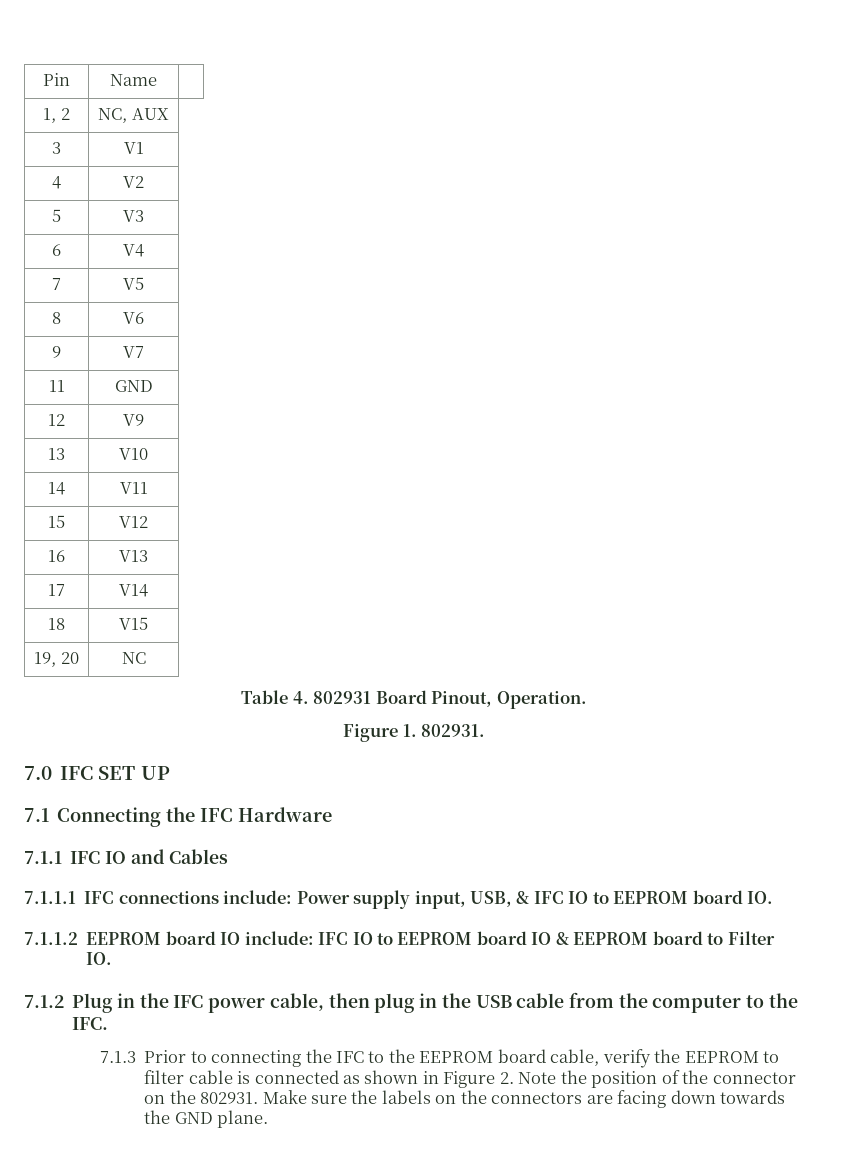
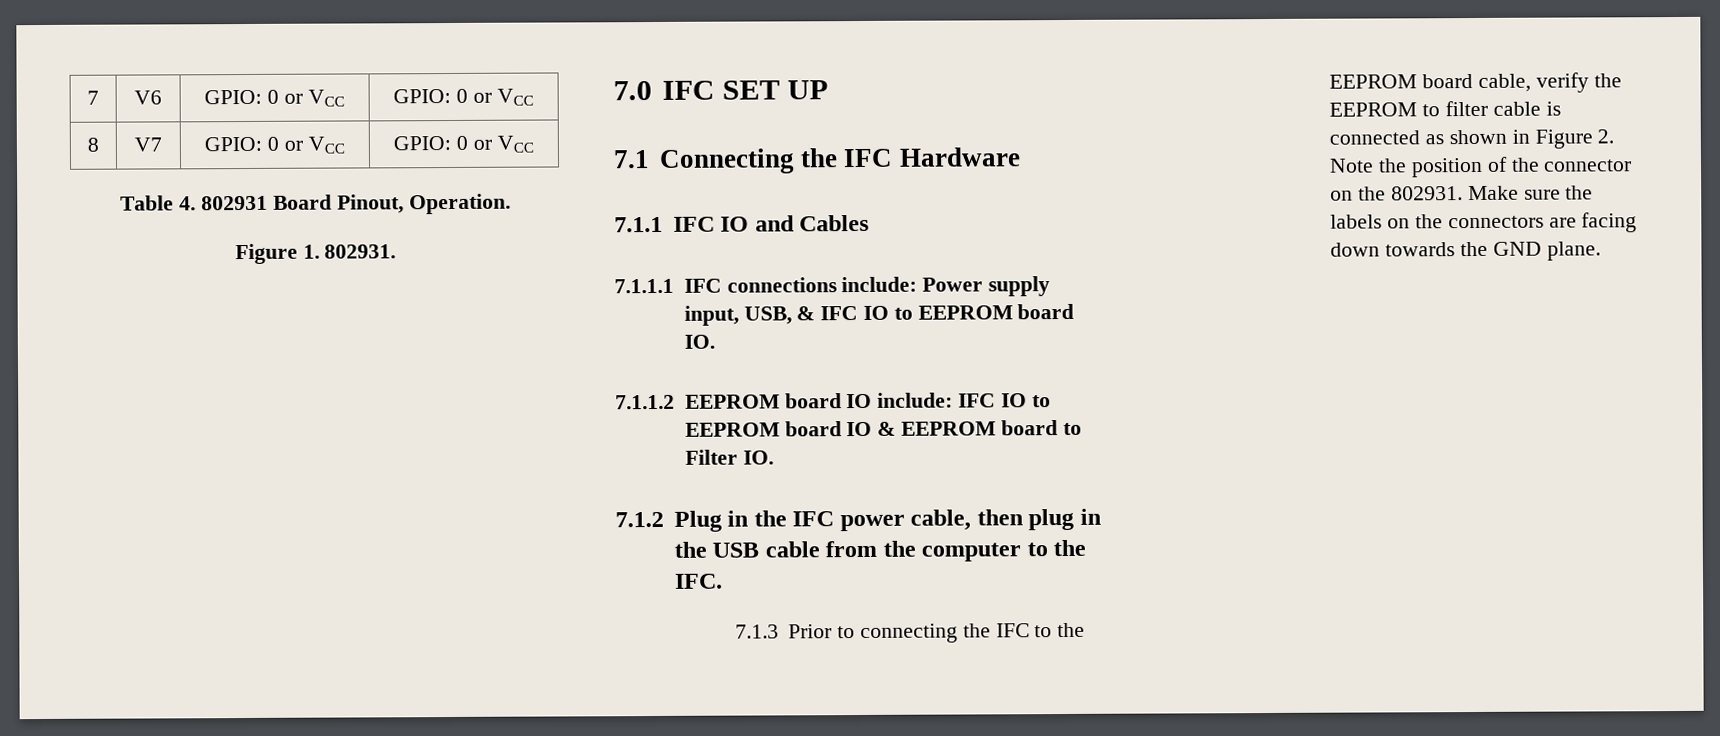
- Pin | Name |
- 1, 2 | NC, AUX
- 3 | V1
- 4 | V2
- 5 | V3
- 6 | V4
- 7 | V5
- 8 | V6
- 9 | V7
- 11 | GND
- 12 | V9
- 13 | V10
- 14 | V11
- 15 | V12
- 16 | V13
- 17 | V14
- 18 | V15
- 19, 20 | NC
+ 7 | V6 | GPIO: 0 or VCC | GPIO: 0 or VCC
+ 8 | V7 | GPIO: 0 or VCC | GPIO: 0 or VCC

